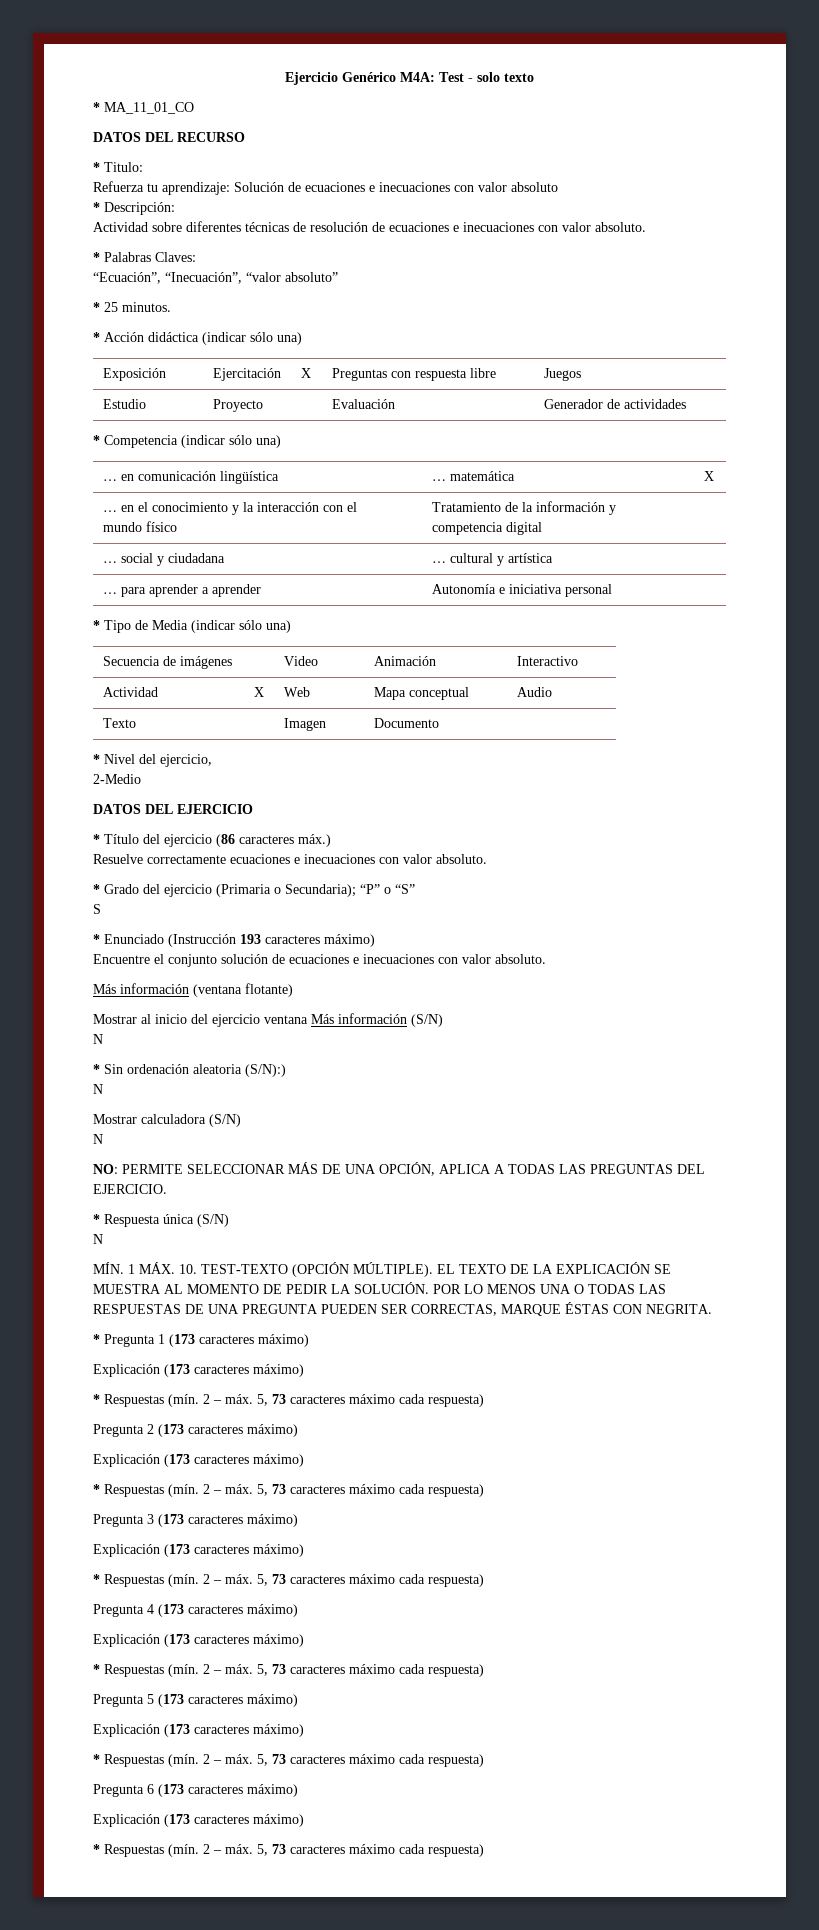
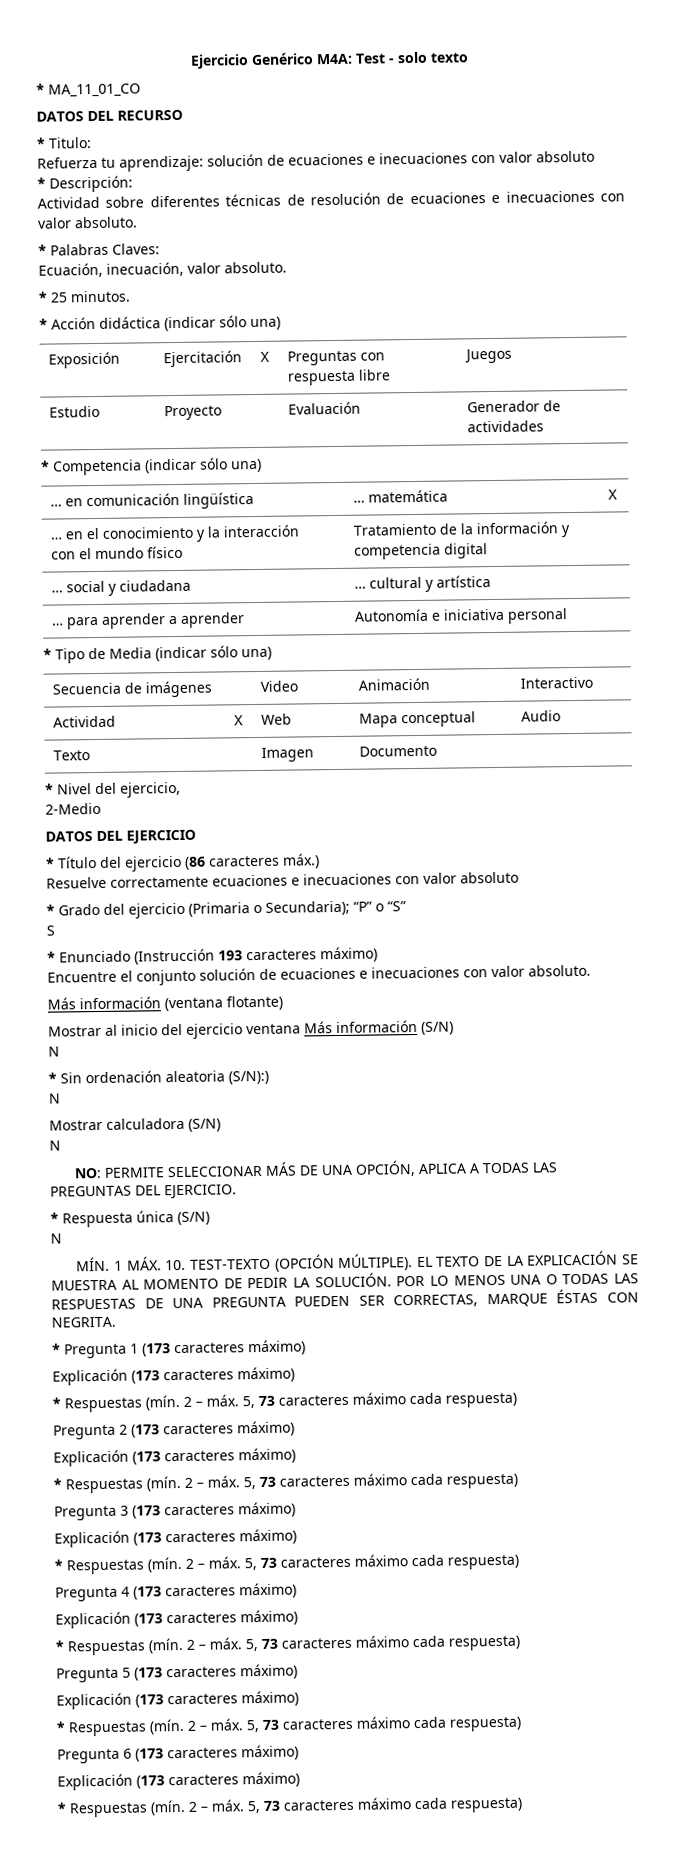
- Refuerza tu aprendizaje: Solución de ecuaciones e inecuaciones con valor absoluto
+ Refuerza tu aprendizaje: solución de ecuaciones e inecuaciones con valor absoluto
- “Ecuación”, “Inecuación”, “valor absoluto”
+ Ecuación, inecuación, valor absoluto.
- Resuelve correctamente ecuaciones e inecuaciones con valor absoluto.
+ Resuelve correctamente ecuaciones e inecuaciones con valor absoluto

